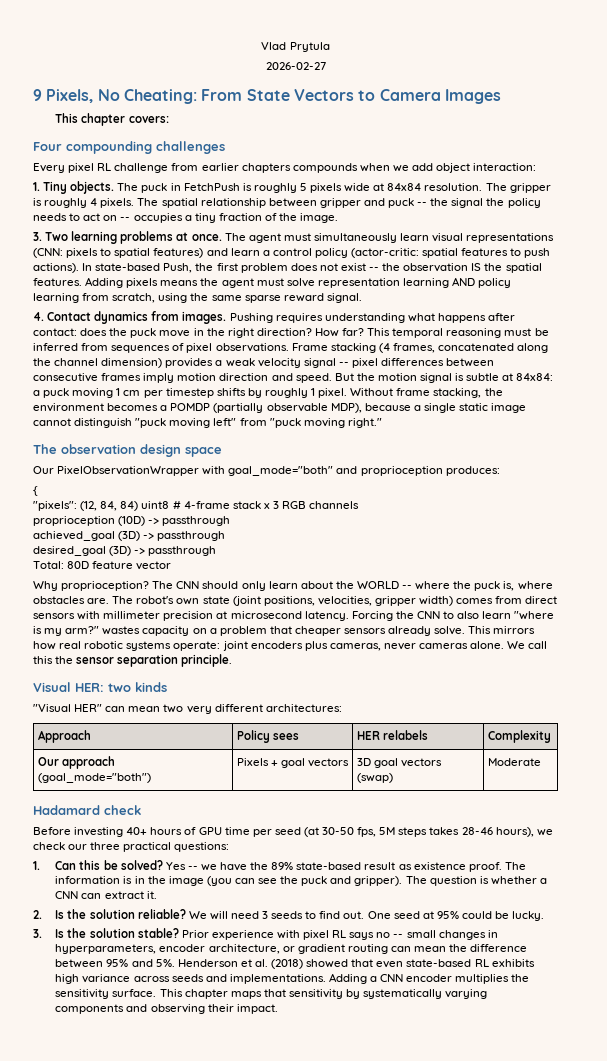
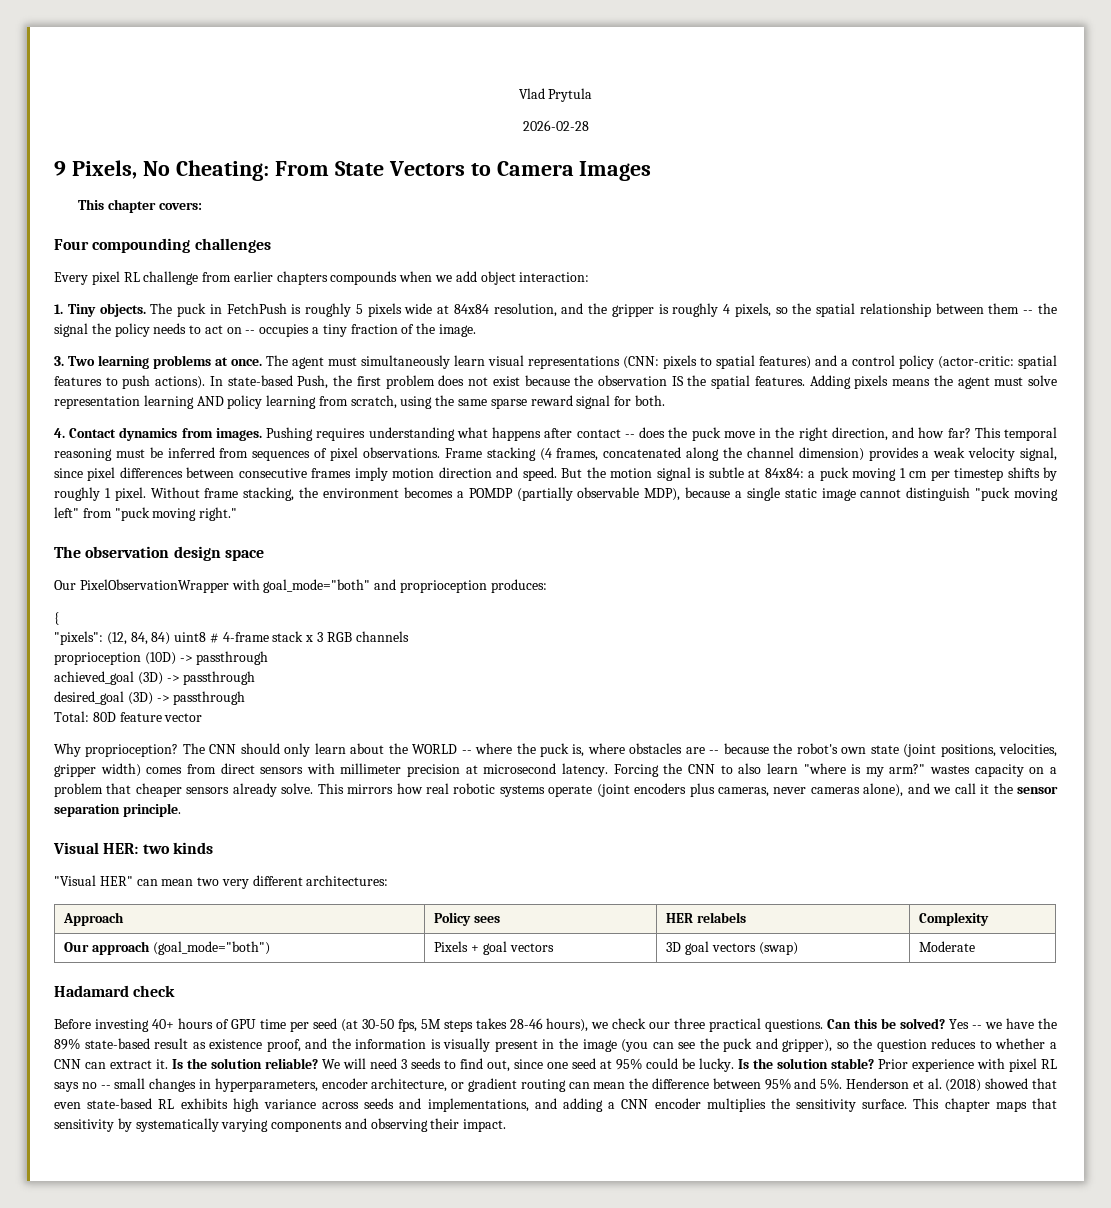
- 2026-02-27
+ 2026-02-28
- The puck in FetchPush is roughly 5 pixels wide at 84x84 resolution. The gripper is roughly 4 pixels. The spatial relationship between gripper and puck -- the signal the policy needs to act on -- occupies a tiny fraction of the image.
+ The puck in FetchPush is roughly 5 pixels wide at 84x84 resolution, and the gripper is roughly 4 pixels, so the spatial relationship between them -- the signal the policy needs to act on -- occupies a tiny fraction of the image.
- The agent must simultaneously learn visual representations (CNN: pixels to spatial features) and learn a control policy (actor-critic: spatial features to push actions).
+ The agent must simultaneously learn visual representations (CNN: pixels to spatial features) and a control policy (actor-critic: spatial features to push actions).
- In state-based Push, the first problem does not exist -- the observation IS the spatial features.
+ In state-based Push, the first problem does not exist because the observation IS the spatial features.
- Adding pixels means the agent must solve representation learning AND policy learning from scratch, using the same sparse reward signal.
+ Adding pixels means the agent must solve representation learning AND policy learning from scratch, using the same sparse reward signal for both.
- Pushing requires understanding what happens after contact: does the puck move in the right direction? How far?
+ Pushing requires understanding what happens after contact -- does the puck move in the right direction, and how far?
- Frame stacking (4 frames, concatenated along the channel dimension) provides a weak velocity signal -- pixel differences between consecutive frames imply motion direction and speed.
+ Frame stacking (4 frames, concatenated along the channel dimension) provides a weak velocity signal, since pixel differences between consecutive frames imply motion direction and speed.
- The CNN should only learn about the WORLD -- where the puck is, where obstacles are. The robot's own state (joint positions, velocities, gripper width) comes from direct sensors with millimeter precision at microsecond latency.
+ The CNN should only learn about the WORLD -- where the puck is, where obstacles are -- because the robot's own state (joint positions, velocities, gripper width) comes from direct sensors with millimeter precision at microsecond latency.
- This mirrors how real robotic systems operate: joint encoders plus cameras, never cameras alone. We call this the sensor separation principle.
+ This mirrors how real robotic systems operate (joint encoders plus cameras, never cameras alone), and we call it the sensor separation principle.
- Before investing 40+ hours of GPU time per seed (at 30-50 fps, 5M steps takes 28-46 hours), we check our three practical questions:
- 1. Can this be solved?
+ Before investing 40+ hours of GPU time per seed (at 30-50 fps, 5M steps takes 28-46 hours), we check our three practical questions. Can this be solved?
- Yes -- we have the 89% state-based result as existence proof. The information is in the image (you can see the puck and gripper). The question is whether a CNN can extract it.
- 2. Is the solution reliable?
+ Yes -- we have the 89% state-based result as existence proof, and the information is visually present in the image (you can see the puck and gripper), so the question reduces to whether a CNN can extract it. Is the solution reliable?
- We will need 3 seeds to find out. One seed at 95% could be lucky.
- 3. Is the solution stable?
+ We will need 3 seeds to find out, since one seed at 95% could be lucky. Is the solution stable?
- Henderson et al. (2018) showed that even state-based RL exhibits high variance across seeds and implementations. Adding a CNN encoder multiplies the sensitivity surface.
+ Henderson et al. (2018) showed that even state-based RL exhibits high variance across seeds and implementations, and adding a CNN encoder multiplies the sensitivity surface.

